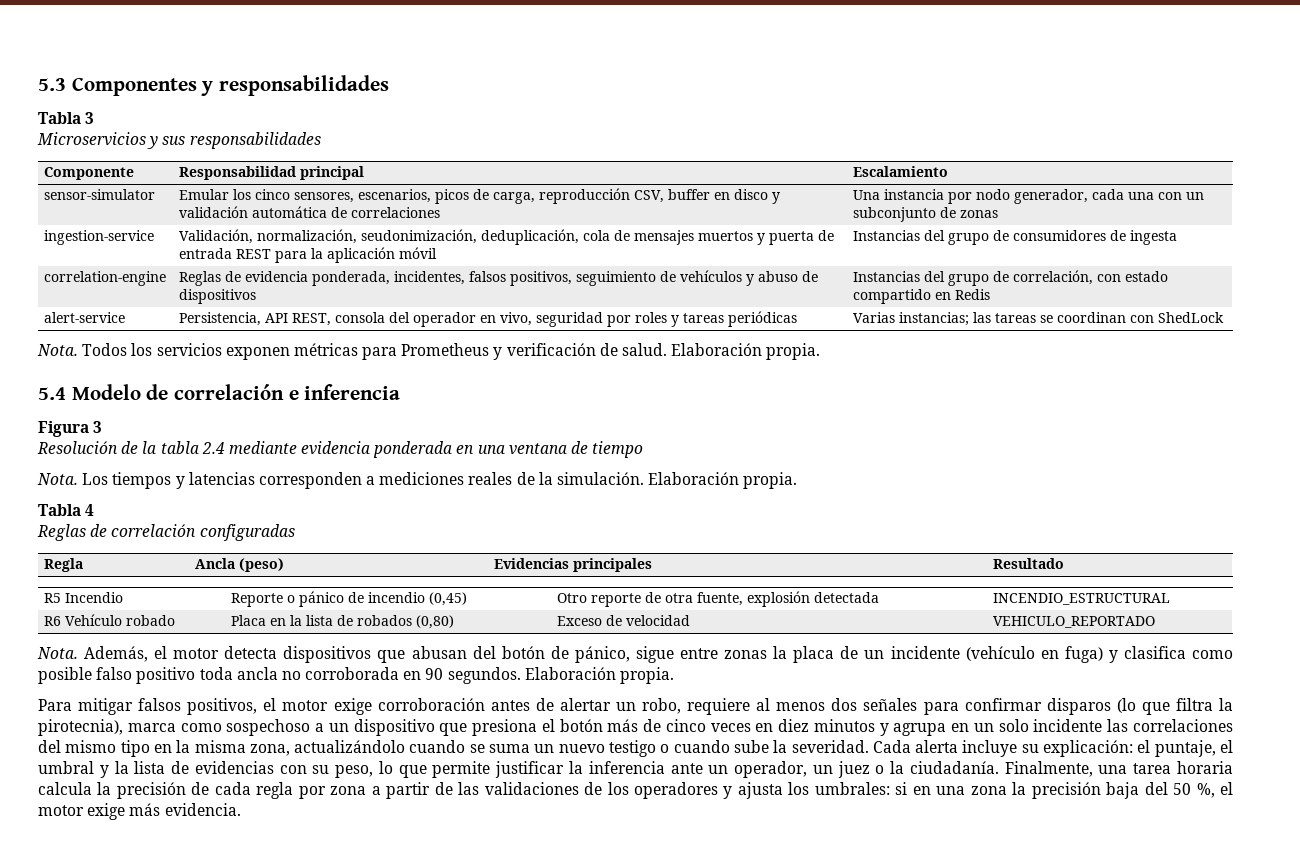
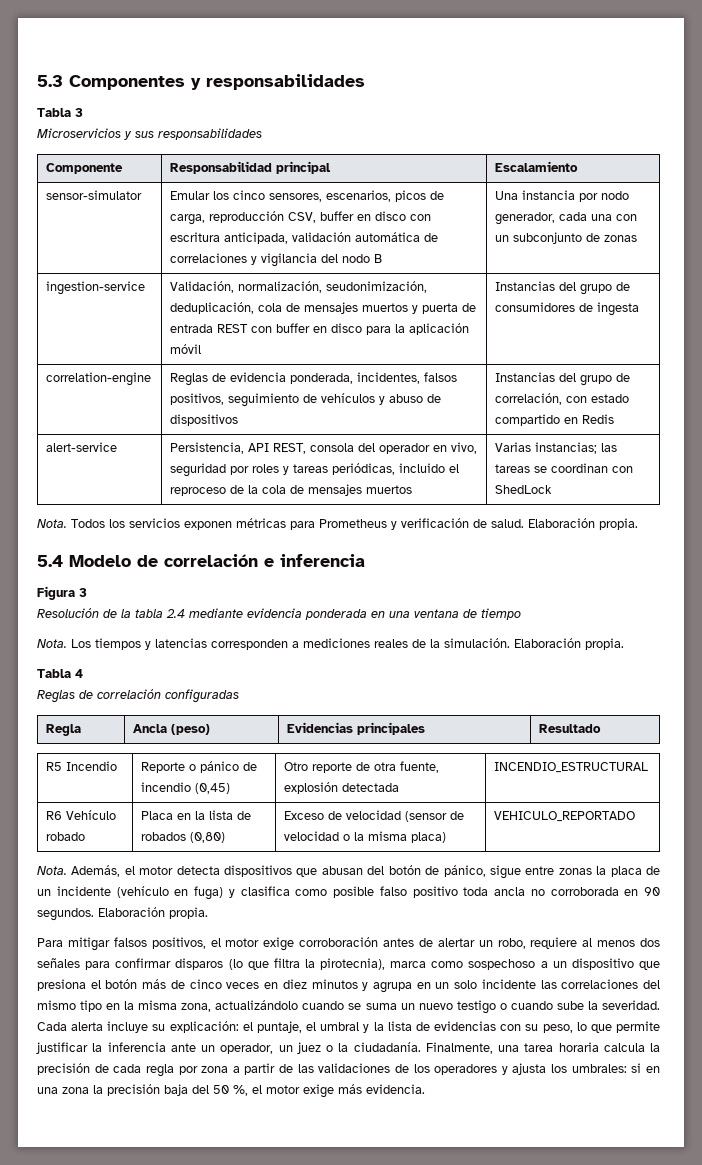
- sensor-simulator | Emular los cinco sensores, escenarios, picos de carga, reproducción CSV, buffer en disco y validación automática de correlaciones | Una instancia por nodo generador, cada una con un subconjunto de zonas
+ sensor-simulator | Emular los cinco sensores, escenarios, picos de carga, reproducción CSV, buffer en disco con escritura anticipada, validación automática de correlaciones y vigilancia del nodo B | Una instancia por nodo generador, cada una con un subconjunto de zonas
- ingestion-service | Validación, normalización, seudonimización, deduplicación, cola de mensajes muertos y puerta de entrada REST para la aplicación móvil | Instancias del grupo de consumidores de ingesta
+ ingestion-service | Validación, normalización, seudonimización, deduplicación, cola de mensajes muertos y puerta de entrada REST con buffer en disco para la aplicación móvil | Instancias del grupo de consumidores de ingesta
- alert-service | Persistencia, API REST, consola del operador en vivo, seguridad por roles y tareas periódicas | Varias instancias; las tareas se coordinan con ShedLock
+ alert-service | Persistencia, API REST, consola del operador en vivo, seguridad por roles y tareas periódicas, incluido el reproceso de la cola de mensajes muertos | Varias instancias; las tareas se coordinan con ShedLock
- R6 Vehículo robado | Placa en la lista de robados (0,80) | Exceso de velocidad | VEHICULO_REPORTADO
+ R6 Vehículo robado | Placa en la lista de robados (0,80) | Exceso de velocidad (sensor de velocidad o la misma placa) | VEHICULO_REPORTADO

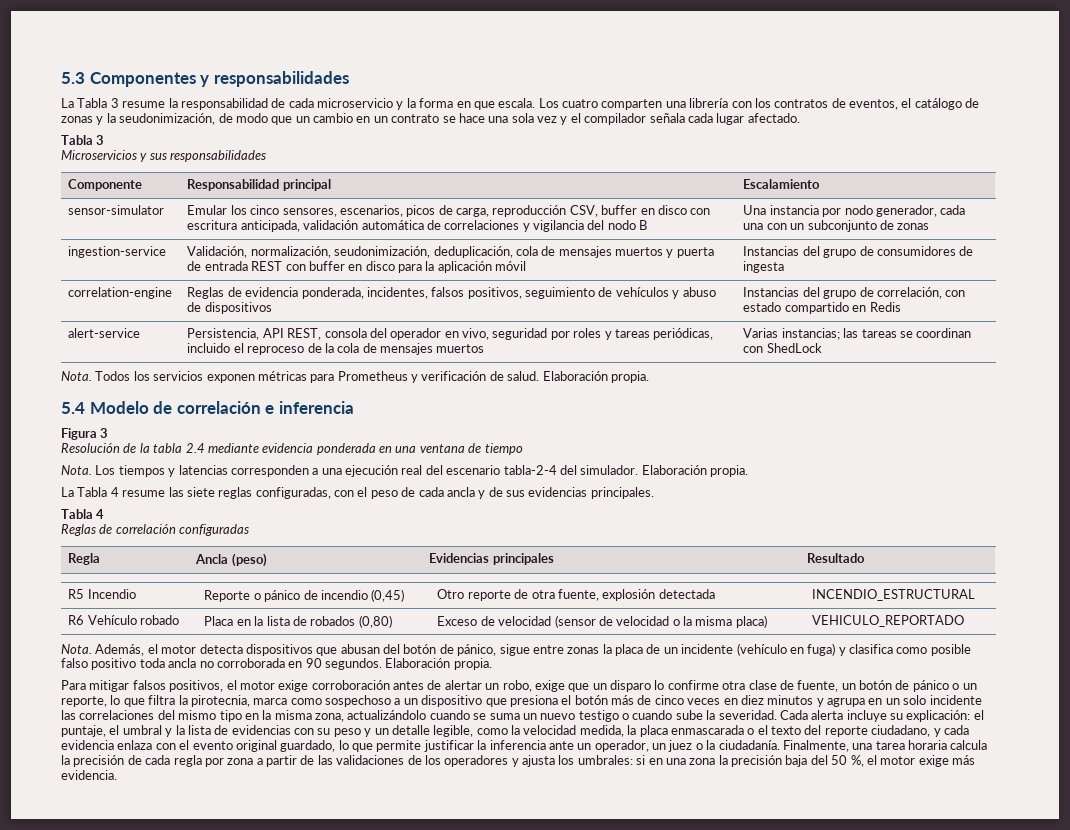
+ La Tabla 3 resume la responsabilidad de cada microservicio y la forma en que escala. Los cuatro comparten una librería con los contratos de eventos, el catálogo de zonas y la seudonimización, de modo que un cambio en un contrato se hace una sola vez y el compilador señala cada lugar afectado.
- Los tiempos y latencias corresponden a mediciones reales de la simulación. Elaboración propia.
+ Los tiempos y latencias corresponden a una ejecución real del escenario tabla-2-4 del simulador. Elaboración propia.
+ La Tabla 4 resume las siete reglas configuradas, con el peso de cada ancla y de sus evidencias principales.
- Para mitigar falsos positivos, el motor exige corroboración antes de alertar un robo, requiere al menos dos señales para confirmar disparos (lo que filtra la pirotecnia), marca como sospechoso a un dispositivo que presiona el botón más de cinco veces en diez minutos y agrupa en un solo incidente las correlaciones del mismo tipo en la misma zona, actualizándolo cuando se suma un nuevo testigo o cuando sube la severidad.
+ Para mitigar falsos positivos, el motor exige corroboración antes de alertar un robo, exige que un disparo lo confirme otra clase de fuente, un botón de pánico o un reporte, lo que filtra la pirotecnia, marca como sospechoso a un dispositivo que presiona el botón más de cinco veces en diez minutos y agrupa en un solo incidente las correlaciones del mismo tipo en la misma zona, actualizándolo cuando se suma un nuevo testigo o cuando sube la severidad.
- Cada alerta incluye su explicación: el puntaje, el umbral y la lista de evidencias con su peso, lo que permite justificar la inferencia ante un operador, un juez o la ciudadanía.
+ Cada alerta incluye su explicación: el puntaje, el umbral y la lista de evidencias con su peso y un detalle legible, como la velocidad medida, la placa enmascarada o el texto del reporte ciudadano, y cada evidencia enlaza con el evento original guardado, lo que permite justificar la inferencia ante un operador, un juez o la ciudadanía.

